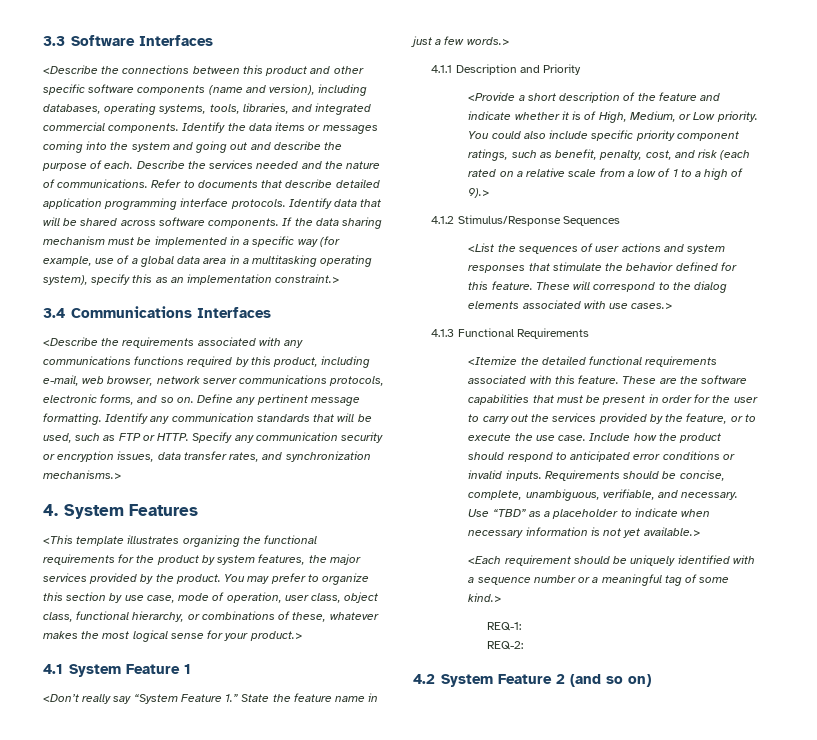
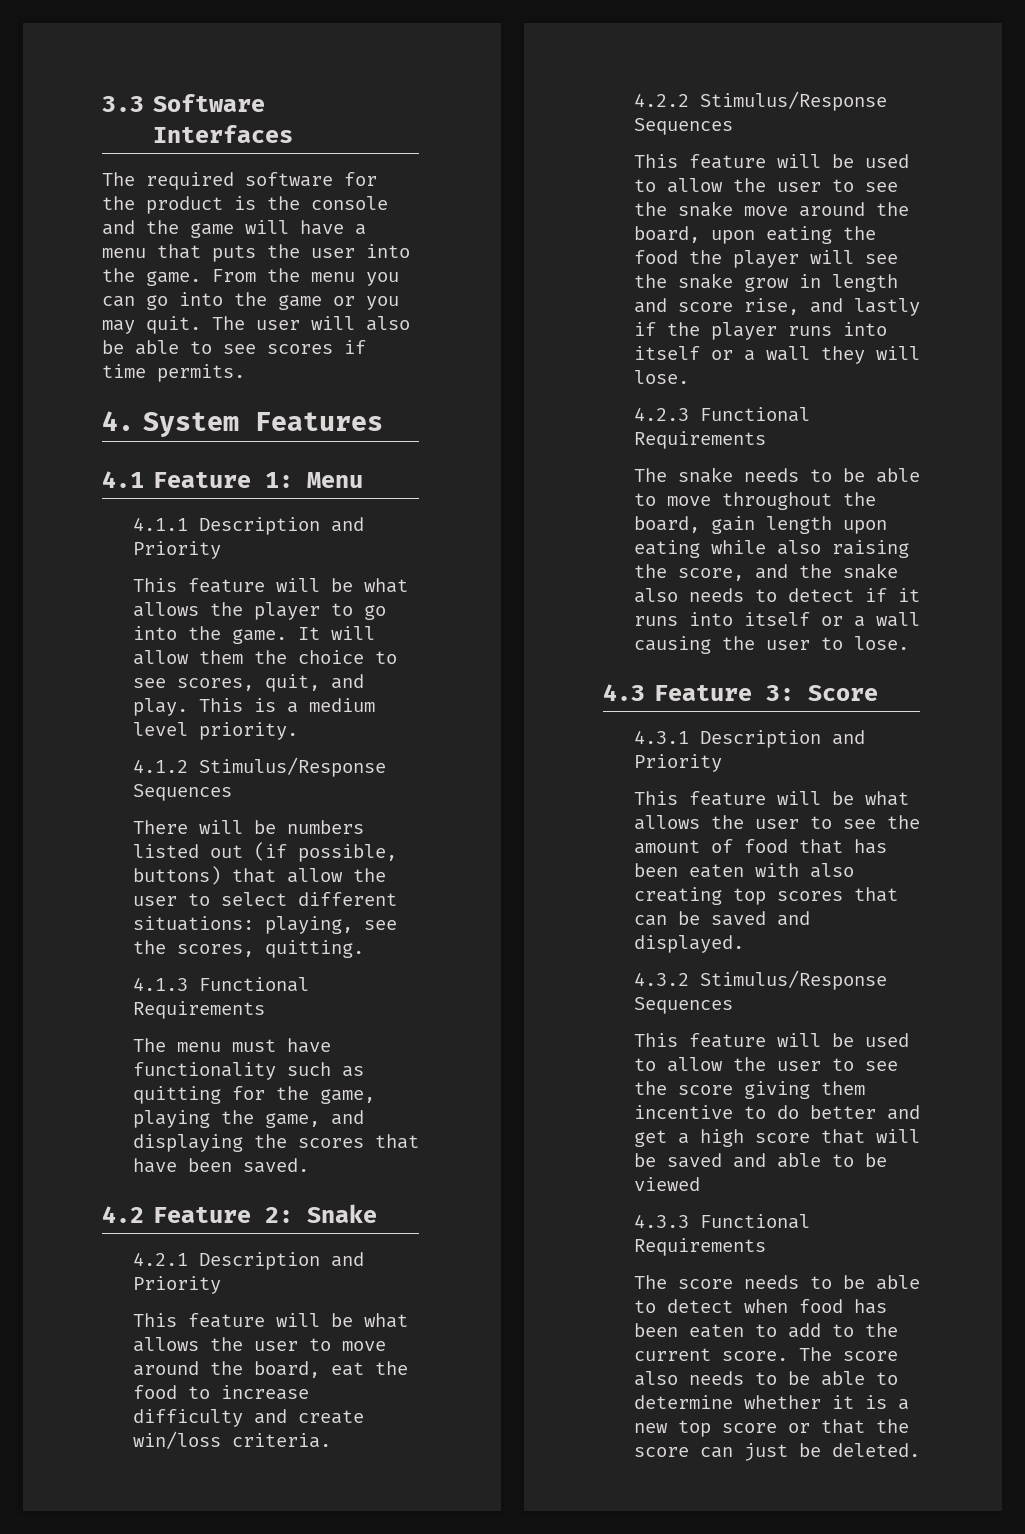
- <Describe the connections between this product and other specific software components (name and version), including databases, operating systems, tools, libraries, and integrated commercial components. Identify the data items or messages coming into the system and going out and describe the purpose of each. Describe the services needed and the nature of communications. Refer to documents that describe detailed application programming interface protocols. Identify data that will be shared across software components. If the data sharing mechanism must be implemented in a specific way (for example, use of a global data area in a multitasking operating system), specify this as an implementation constraint.>
- 3.4 Communications Interfaces
- <Describe the requirements associated with any communications functions required by this product, including e-mail, web browser, network server communications protocols, electronic forms, and so on. Define any pertinent message formatting. Identify any communication standards that will be used, such as FTP or HTTP. Specify any communication security or encryption issues, data transfer rates, and synchronization mechanisms.>
+ The required software for the product is the console and the game will have a menu that puts the user into the game. From the menu you can go into the game or you may quit. The user will also be able to see scores if time permits.
  4. System Features
- <This template illustrates organizing the functional requirements for the product by system features, the major services provided by the product. You may prefer to organize this section by use case, mode of operation, user class, object class, functional hierarchy, or combinations of these, whatever makes the most logical sense for your product.>
- 4.1 System Feature 1
- <Don’t really say “System Feature 1.” State the feature name in just a few words.>
+ 4.1 Feature 1: Menu
  4.1.1 Description and Priority
- <Provide a short description of the feature and indicate whether it is of High, Medium, or Low priority. You could also include specific priority component ratings, such as benefit, penalty, cost, and risk (each rated on a relative scale from a low of 1 to a high of 9).>
+ This feature will be what allows the player to go into the game. It will allow them the choice to see scores, quit, and play. This is a medium level priority.
  4.1.2 Stimulus/Response Sequences
- <List the sequences of user actions and system responses that stimulate the behavior defined for this feature. These will correspond to the dialog elements associated with use cases.>
+ There will be numbers listed out (if possible, buttons) that allow the user to select different situations: playing, see the scores, quitting.
  4.1.3 Functional Requirements
- <Itemize the detailed functional requirements associated with this feature. These are the software capabilities that must be present in order for the user to carry out the services provided by the feature, or to execute the use case. Include how the product should respond to anticipated error conditions or invalid inputs. Requirements should be concise, complete, unambiguous, verifiable, and necessary. Use “TBD” as a placeholder to indicate when necessary information is not yet available.>
- <Each requirement should be uniquely identified with a sequence number or a meaningful tag of some kind.>
- REQ-1:
- REQ-2:
- 4.2 System Feature 2 (and so on)
+ The menu must have functionality such as quitting for the game, playing the game, and displaying the scores that have been saved.
+ 4.2 Feature 2: Snake
+ 4.2.1 Description and Priority
+ This feature will be what allows the user to move around the board, eat the food to increase difficulty and create win/loss criteria.
+ 4.2.2 Stimulus/Response Sequences
+ This feature will be used to allow the user to see the snake move around the board, upon eating the food the player will see the snake grow in length and score rise, and lastly if the player runs into itself or a wall they will lose.
+ 4.2.3 Functional Requirements
+ The snake needs to be able to move throughout the board, gain length upon eating while also raising the score, and the snake also needs to detect if it runs into itself or a wall causing the user to lose.
+ 4.3 Feature 3: Score
+ 4.3.1 Description and Priority
+ This feature will be what allows the user to see the amount of food that has been eaten with also creating top scores that can be saved and displayed.
+ 4.3.2 Stimulus/Response Sequences
+ This feature will be used to allow the user to see the score giving them incentive to do better and get a high score that will be saved and able to be viewed
+ 4.3.3 Functional Requirements
+ The score needs to be able to detect when food has been eaten to add to the current score. The score also needs to be able to determine whether it is a new top score or that the score can just be deleted.

